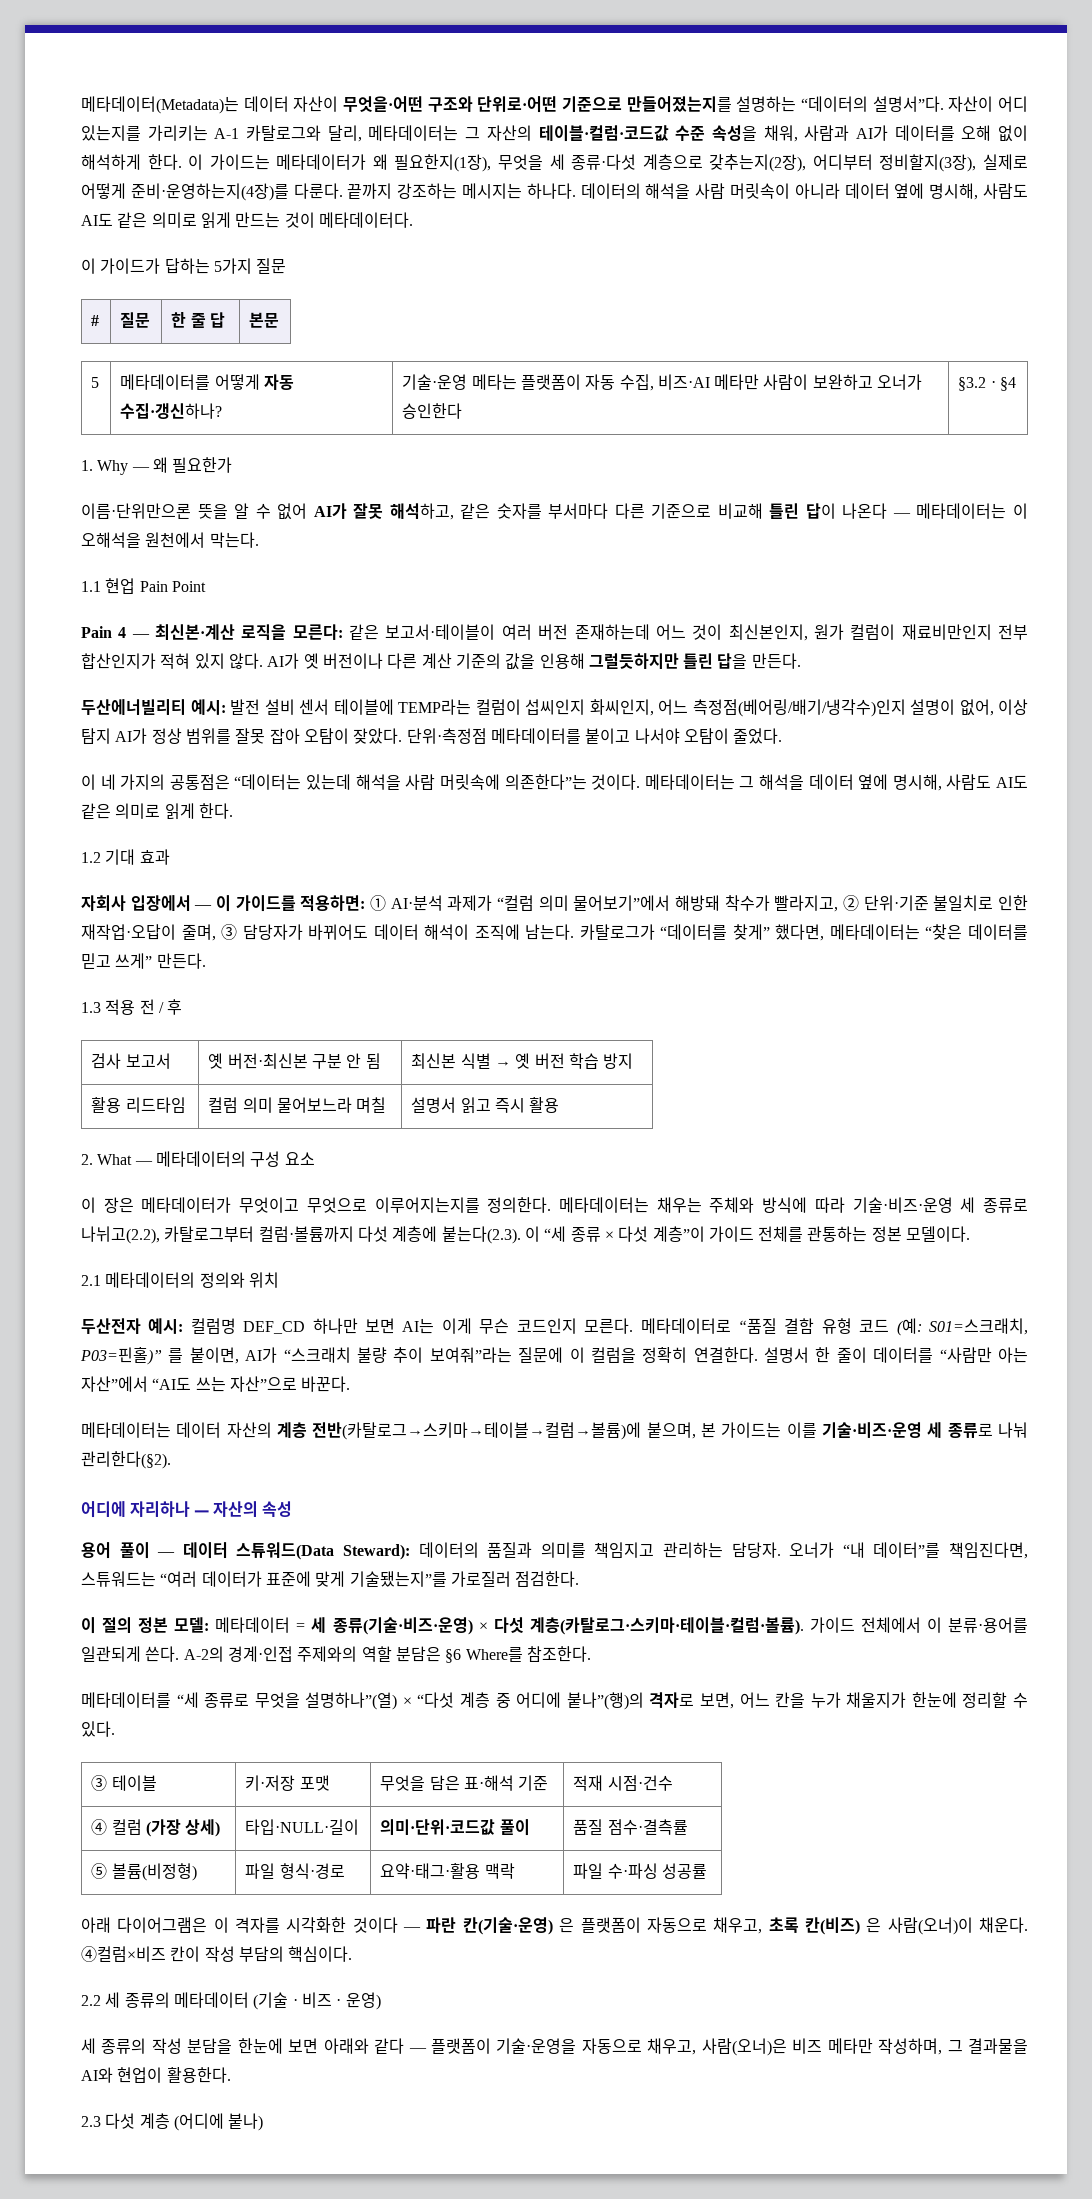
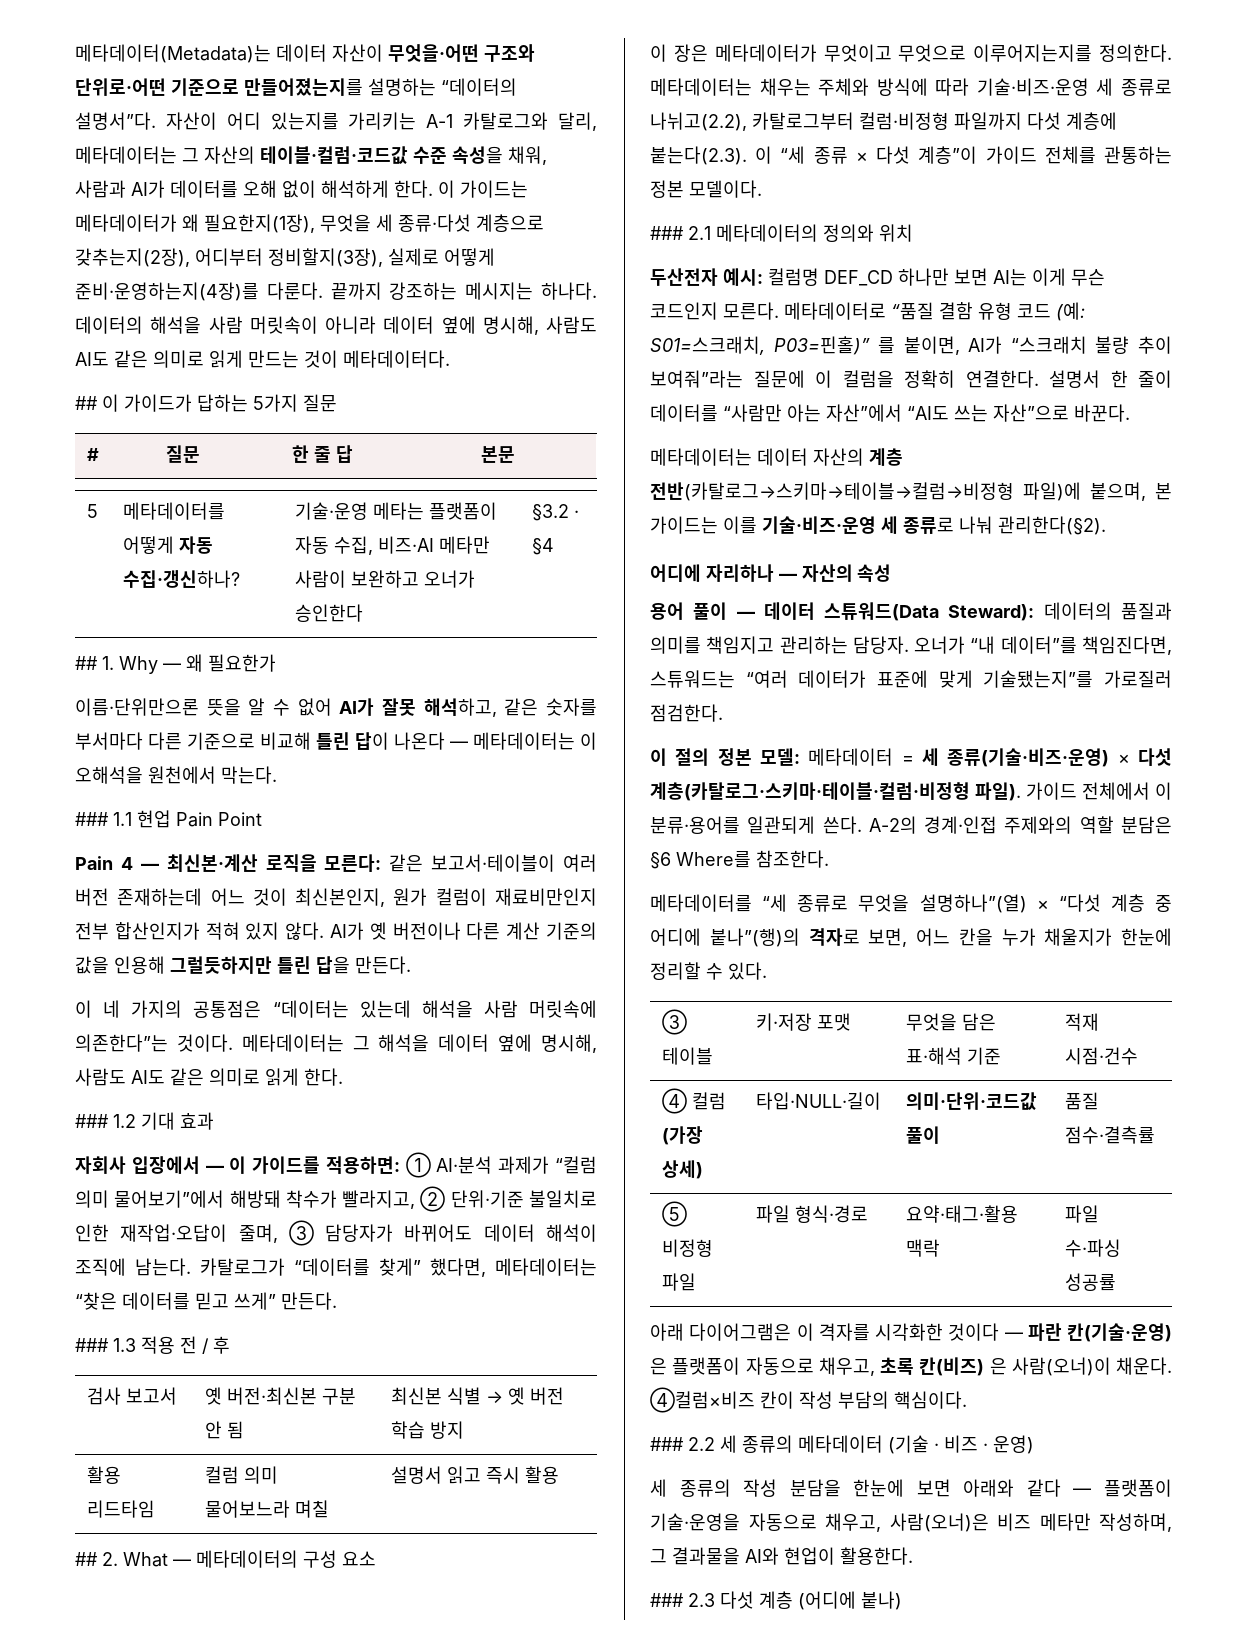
- 이 가이드가 답하는 5가지 질문
+ ## 이 가이드가 답하는 5가지 질문
- 1. Why — 왜 필요한가
+ ## 1. Why — 왜 필요한가
- 1.1 현업 Pain Point
+ ### 1.1 현업 Pain Point
- 두산에너빌리티 예시: 발전 설비 센서 테이블에 TEMP라는 컬럼이 섭씨인지 화씨인지, 어느 측정점(베어링/배기/냉각수)인지 설명이 없어, 이상 탐지 AI가 정상 범위를 잘못 잡아 오탐이 잦았다. 단위·측정점 메타데이터를 붙이고 나서야 오탐이 줄었다.
- 1.2 기대 효과
+ ### 1.2 기대 효과
- 1.3 적용 전 / 후
+ ### 1.3 적용 전 / 후
- 2. What — 메타데이터의 구성 요소
+ ## 2. What — 메타데이터의 구성 요소
- 메타데이터는 채우는 주체와 방식에 따라 기술·비즈·운영 세 종류로 나뉘고(2.2), 카탈로그부터 컬럼·볼륨까지 다섯 계층에 붙는다(2.3). 이 “세 종류 × 다섯 계층”이 가이드 전체를 관통하는 정본 모델이다.
+ 메타데이터는 채우는 주체와 방식에 따라 기술·비즈·운영 세 종류로 나뉘고(2.2), 카탈로그부터 컬럼·비정형 파일까지 다섯 계층에 붙는다(2.3). 이 “세 종류 × 다섯 계층”이 가이드 전체를 관통하는 정본 모델이다.
- 2.1 메타데이터의 정의와 위치
+ ### 2.1 메타데이터의 정의와 위치
- 메타데이터는 데이터 자산의 계층 전반(카탈로그→스키마→테이블→컬럼→볼륨)에 붙으며, 본 가이드는 이를 기술·비즈·운영 세 종류로 나눠 관리한다(§2).
+ 메타데이터는 데이터 자산의 계층 전반(카탈로그→스키마→테이블→컬럼→비정형 파일)에 붙으며, 본 가이드는 이를 기술·비즈·운영 세 종류로 나눠 관리한다(§2).
- 이 절의 정본 모델: 메타데이터 = 세 종류(기술·비즈·운영) × 다섯 계층(카탈로그·스키마·테이블·컬럼·볼륨).
+ 이 절의 정본 모델: 메타데이터 = 세 종류(기술·비즈·운영) × 다섯 계층(카탈로그·스키마·테이블·컬럼·비정형 파일).
- ⑤ 볼륨(비정형) | 파일 형식·경로 | 요약·태그·활용 맥락 | 파일 수·파싱 성공률
+ ⑤ 비정형 파일 | 파일 형식·경로 | 요약·태그·활용 맥락 | 파일 수·파싱 성공률
- 2.2 세 종류의 메타데이터 (기술 · 비즈 · 운영)
+ ### 2.2 세 종류의 메타데이터 (기술 · 비즈 · 운영)
- 2.3 다섯 계층 (어디에 붙나)
+ ### 2.3 다섯 계층 (어디에 붙나)

